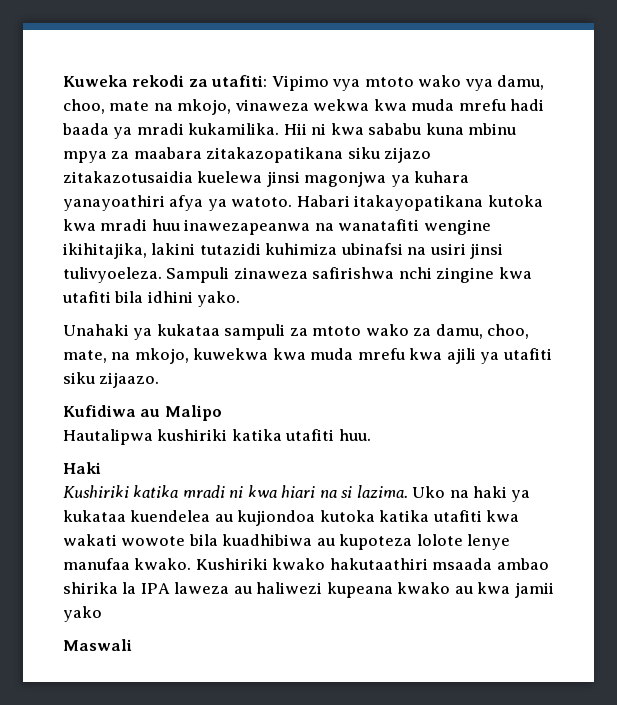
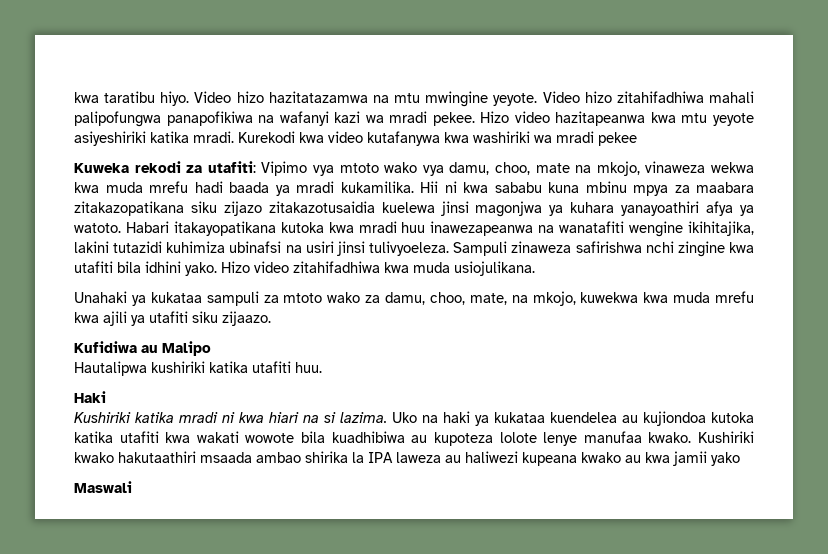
+ kwa taratibu hiyo. Video hizo hazitatazamwa na mtu mwingine yeyote. Video hizo zitahifadhiwa mahali palipofungwa panapofikiwa na wafanyi kazi wa mradi pekee. Hizo video hazitapeanwa kwa mtu yeyote asiyeshiriki katika mradi. Kurekodi kwa video kutafanywa kwa washiriki wa mradi pekee
+ Hizo video zitahifadhiwa kwa muda usiojulikana.

